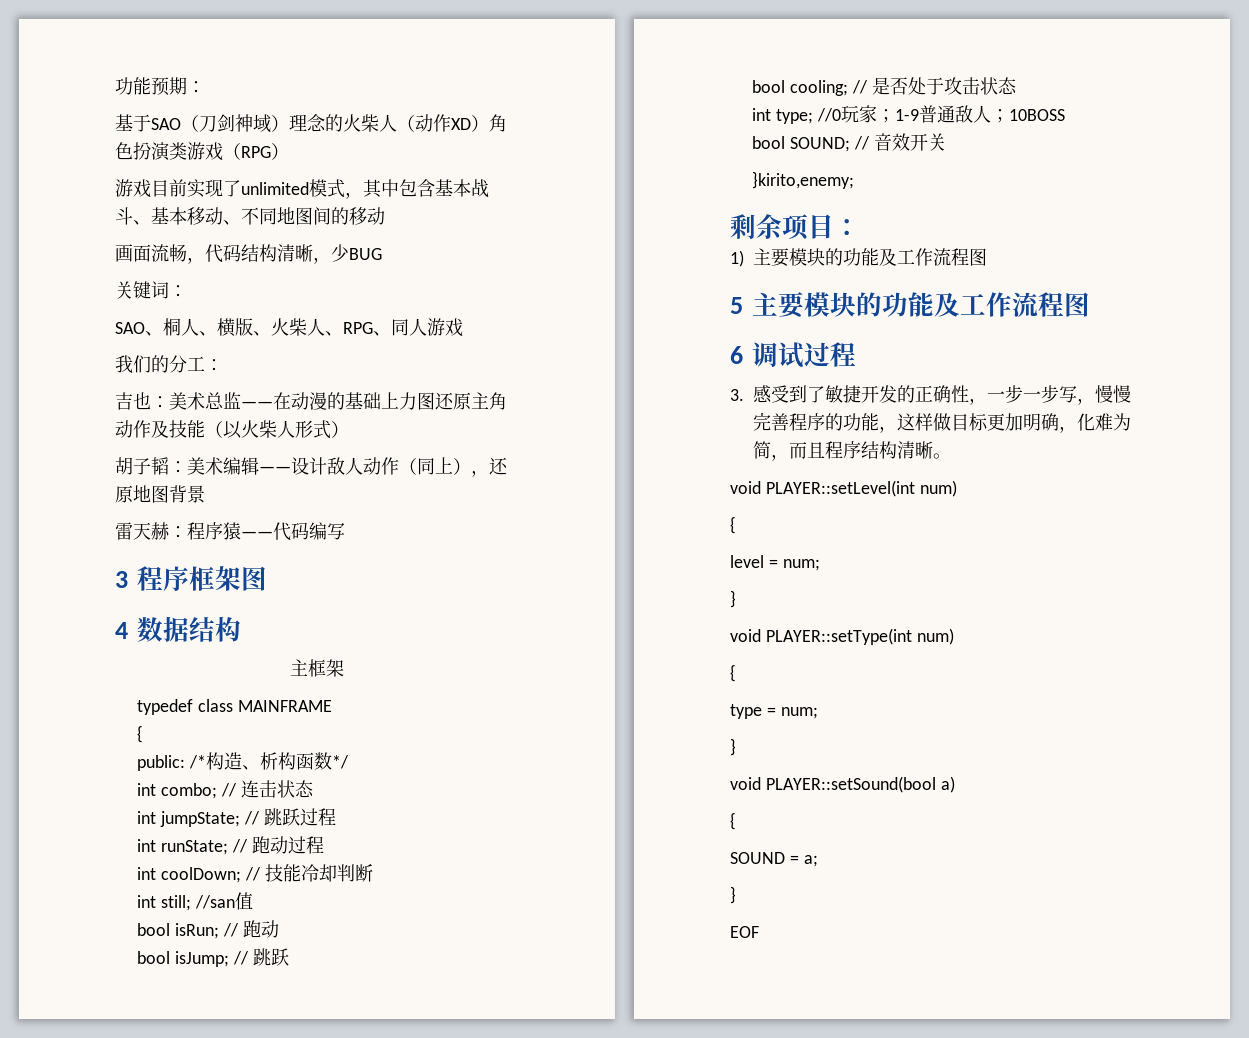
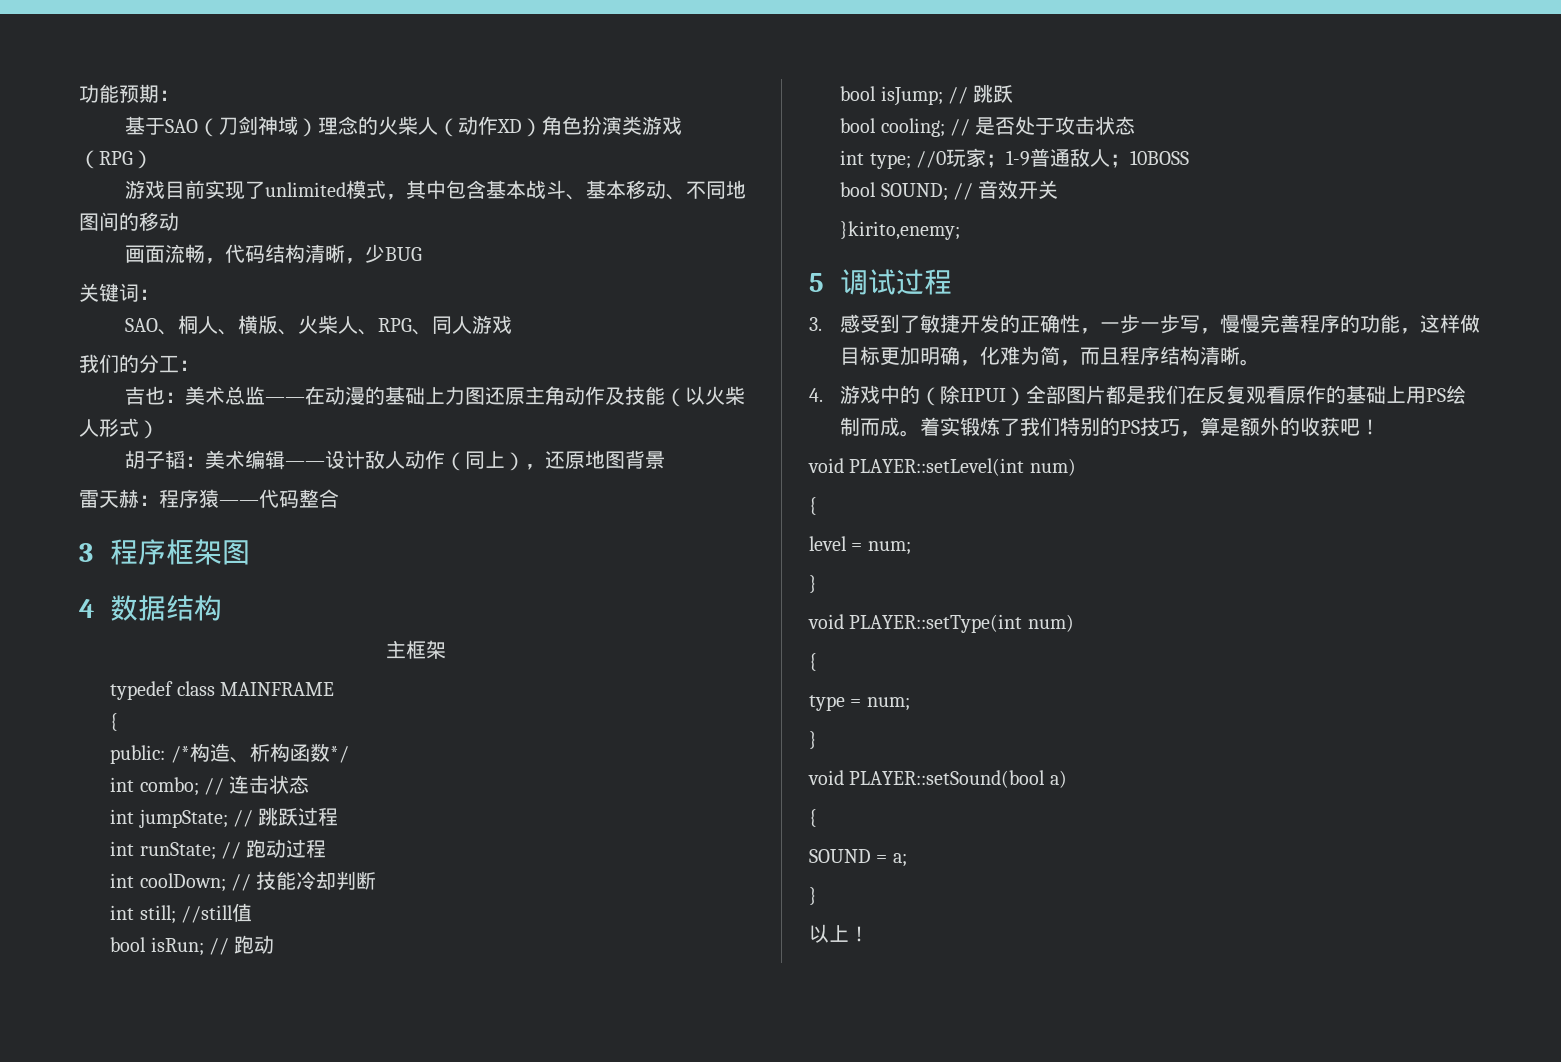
- 雷天赫：程序猿——代码编写
+ 雷天赫：程序猿——代码整合
- int still; //san值
+ int still; //still值
- 剩余项目：
- 1)主要模块的功能及工作流程图
- 5主要模块的功能及工作流程图
- 6调试过程
+ 5调试过程
+ 4.游戏中的（除HPUI）全部图片都是我们在反复观看原作的基础上用PS绘制而成。着实锻炼了我们特别的PS技巧，算是额外的收获吧！
- EOF
+ 以上！

